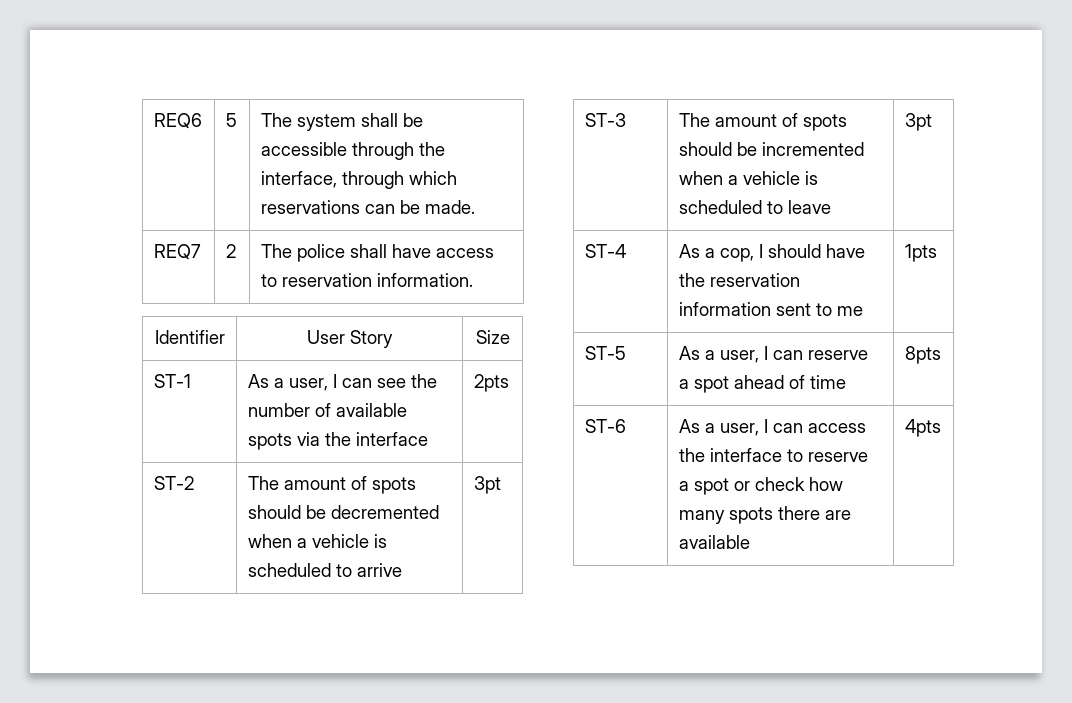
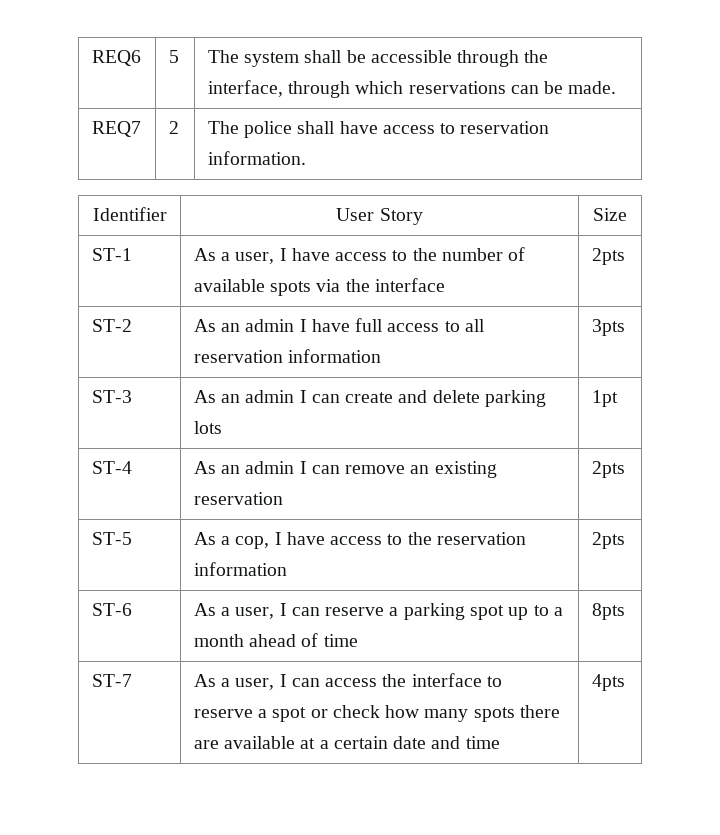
- ST-1 | As a user, I can see the number of available spots via the interface | 2pts
+ ST-1 | As a user, I have access to the number of available spots via the interface | 2pts
- ST-2 | The amount of spots should be decremented when a vehicle is scheduled to arrive | 3pt
- ST-3 | The amount of spots should be incremented when a vehicle is scheduled to leave | 3pt
- ST-4 | As a cop, I should have the reservation information sent to me | 1pts
- ST-5 | As a user, I can reserve a spot ahead of time | 8pts
+ ST-2 | As an admin I have full access to all reservation information | 3pts
+ ST-3 | As an admin I can create and delete parking lots | 1pt
+ ST-4 | As an admin I can remove an existing reservation | 2pts
+ ST-5 | As a cop, I have access to the reservation information | 2pts
+ ST-6 | As a user, I can reserve a parking spot up to a month ahead of time | 8pts
- ST-6 | As a user, I can access the interface to reserve a spot or check how many spots there are available | 4pts
+ ST-7 | As a user, I can access the interface to reserve a spot or check how many spots there are available at a certain date and time | 4pts

